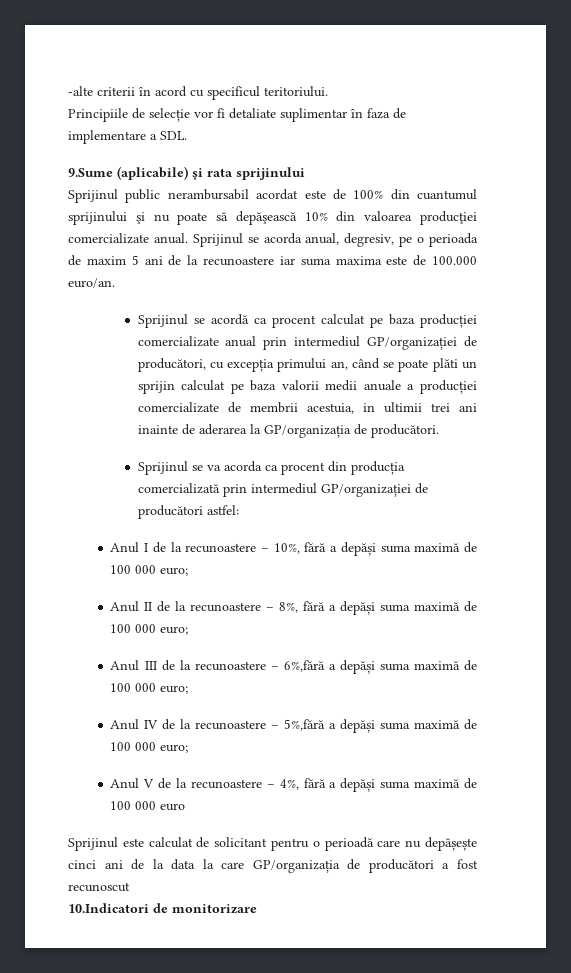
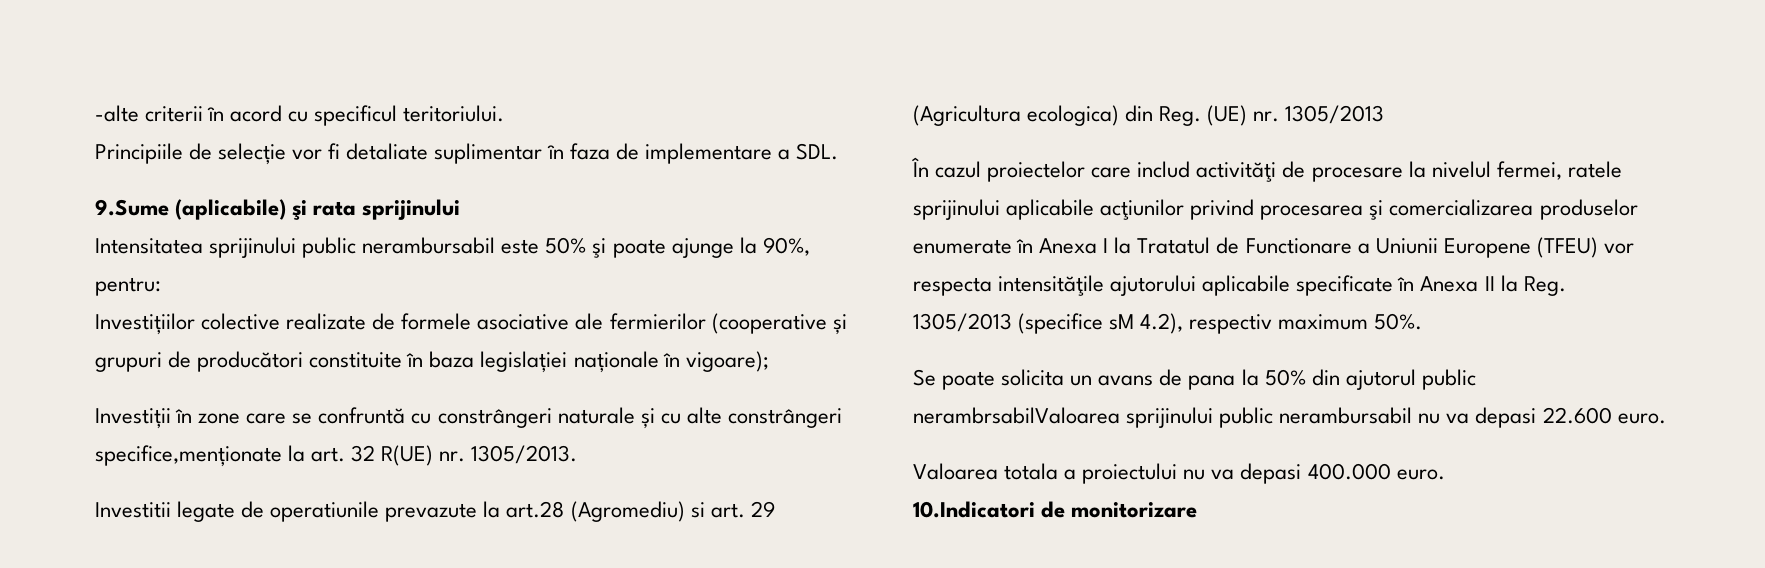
- Sprijinul public nerambursabil acordat este de 100% din cuantumul sprijinului şi nu poate să depăşească 10% din valoarea producţiei comercializate anual. Sprijinul se acorda anual, degresiv, pe o perioada de maxim 5 ani de la recunoastere iar suma maxima este de 100.000 euro/an.
- Sprijinul se acordă ca procent calculat pe baza producției comercializate anual prin intermediul GP/organizației de producători, cu excepția primului an, când se poate plăti un sprijin calculat pe baza valorii medii anuale a producției comercializate de membrii acestuia, in ultimii trei ani inainte de aderarea la GP/organizația de producători.
- Sprijinul se va acorda ca procent din producția comercializată prin intermediul GP/organizației de producători astfel:
- Anul I de la recunoastere – 10%, fără a depăși suma maximă de 100 000 euro;
- Anul II de la recunoastere – 8%, fără a depăși suma maximă de 100 000 euro;
- Anul III de la recunoastere – 6%,fără a depăși suma maximă de 100 000 euro;
- Anul IV de la recunoastere – 5%,fără a depăși suma maximă de 100 000 euro;
- Anul V de la recunoastere – 4%, fără a depăși suma maximă de 100 000 euro
- Sprijinul este calculat de solicitant pentru o perioadă care nu depășește cinci ani de la data la care GP/organizația de producători a fost recunoscut
+ Intensitatea sprijinului public nerambursabil este 50% şi poate ajunge la 90%, pentru:
+ Investițiilor colective realizate de formele asociative ale fermierilor (cooperative și grupuri de producători constituite în baza legislației naționale în vigoare);
+ Investiții în zone care se confruntă cu constrângeri naturale și cu alte constrângeri specifice,menționate la art. 32 R(UE) nr. 1305/2013.
+ Investitii legate de operatiunile prevazute la art.28 (Agromediu) si art. 29 (Agricultura ecologica) din Reg. (UE) nr. 1305/2013
+ În cazul proiectelor care includ activităţi de procesare la nivelul fermei, ratele sprijinului aplicabile acţiunilor privind procesarea şi comercializarea produselor enumerate în Anexa I la Tratatul de Functionare a Uniunii Europene (TFEU) vor respecta intensităţile ajutorului aplicabile specificate în Anexa II la Reg. 1305/2013 (specifice sM 4.2), respectiv maximum 50%.
+ Se poate solicita un avans de pana la 50% din ajutorul public nerambrsabilValoarea sprijinului public nerambursabil nu va depasi 22.600 euro.
+ Valoarea totala a proiectului nu va depasi 400.000 euro.

